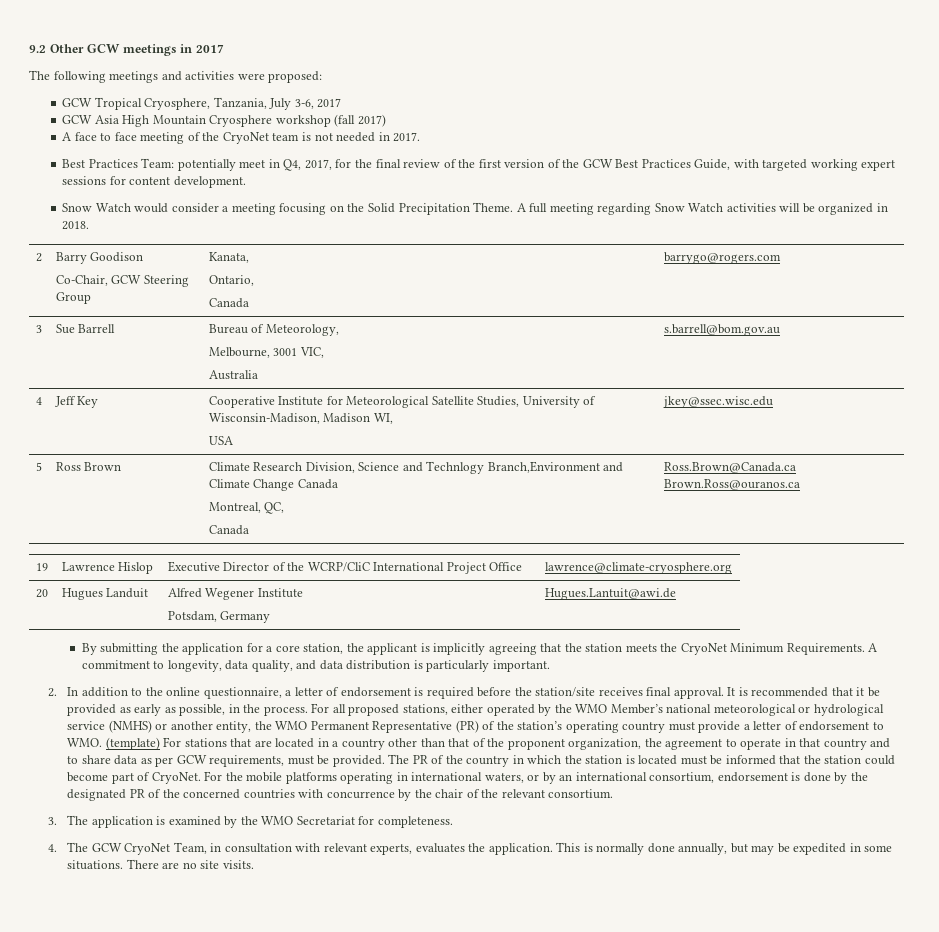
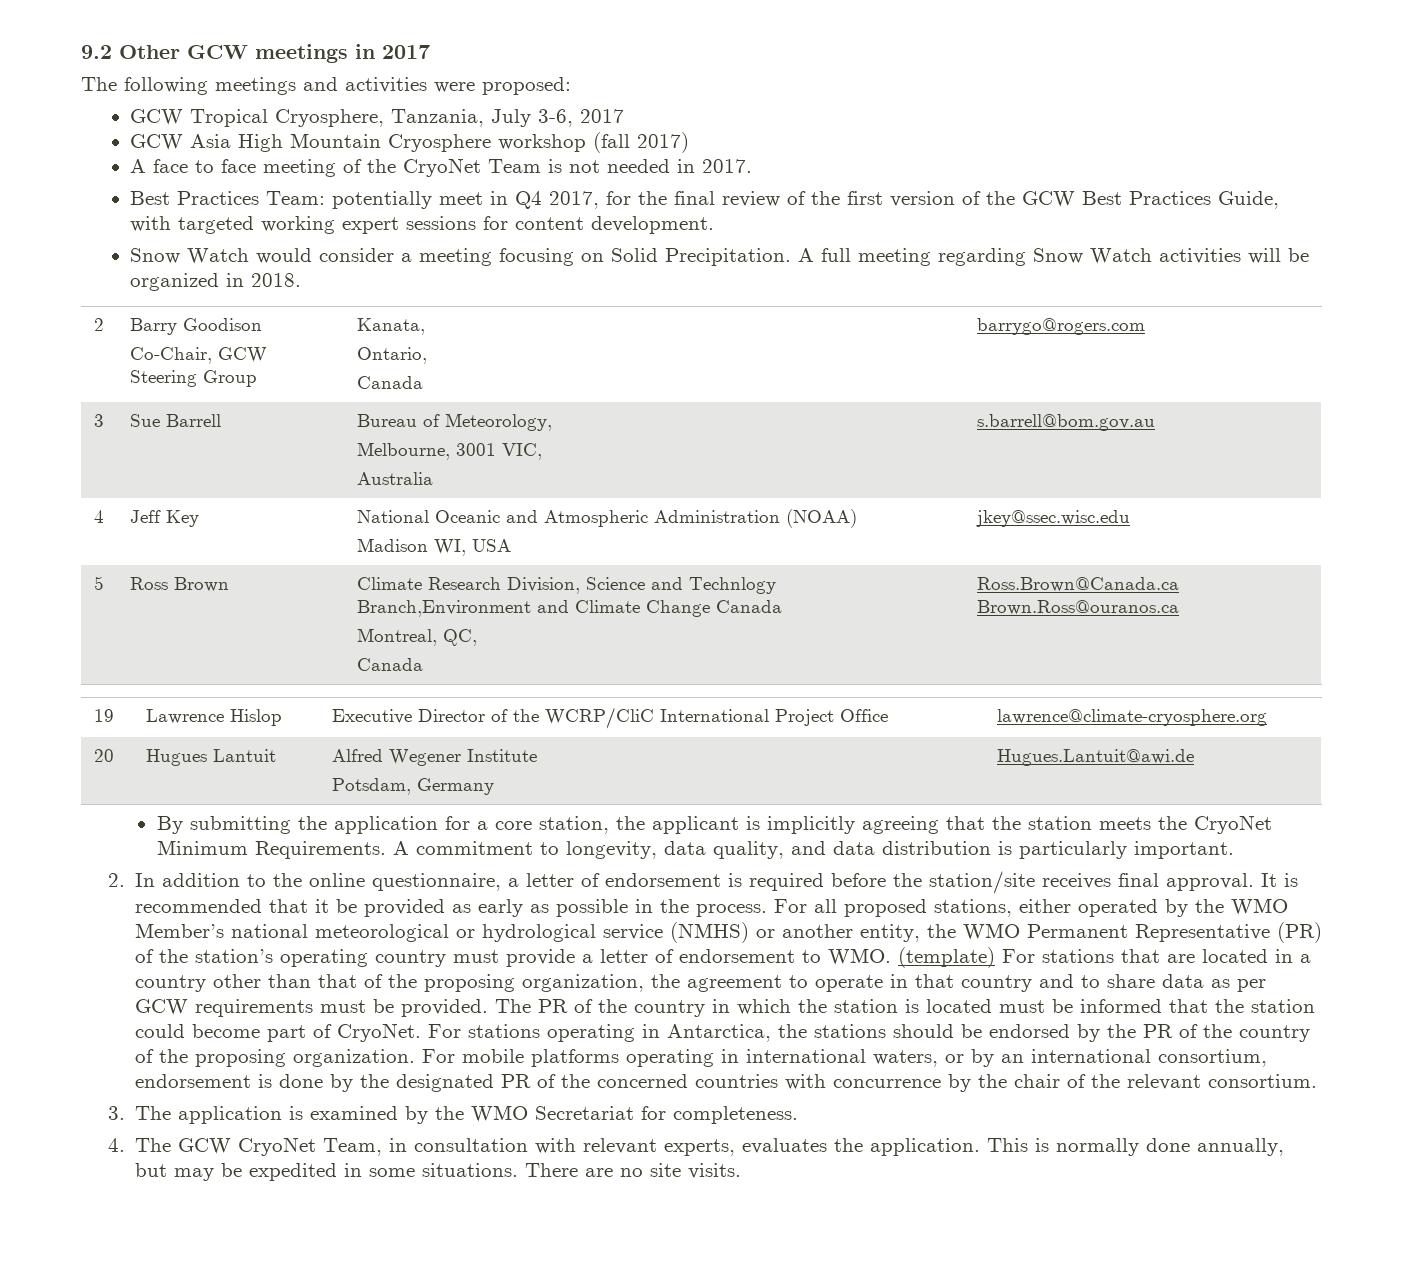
- A face to face meeting of the CryoNet team is not needed in 2017.
+ A face to face meeting of the CryoNet Team is not needed in 2017.
- Best Practices Team: potentially meet in Q4, 2017, for the final review of the first version of the GCW Best Practices Guide, with targeted working expert sessions for content development.
+ Best Practices Team: potentially meet in Q4 2017, for the final review of the first version of the GCW Best Practices Guide, with targeted working expert sessions for content development.
- Snow Watch would consider a meeting focusing on the Solid Precipitation Theme.
+ Snow Watch would consider a meeting focusing on Solid Precipitation.
- 4 | Jeff Key | Cooperative Institute for Meteorological Satellite Studies, University of Wisconsin-Madison, Madison WI,
- USA | jkey@ssec.wisc.edu
+ 4 | Jeff Key | National Oceanic and Atmospheric Administration (NOAA)
+ Madison WI, USA | jkey@ssec.wisc.edu
- 20 | Hugues Landuit | Alfred Wegener Institute
+ 20 | Hugues Lantuit | Alfred Wegener Institute
- It is recommended that it be provided as early as possible, in the process.
+ It is recommended that it be provided as early as possible in the process.
- For all proposed stations, either operated by the WMO Member’s national meteorological or hydrological service (NMHS) or another entity, the WMO Permanent Representative (PR) of the station’s operating country must provide a letter of endorsement to WMO. (template) For stations that are located in a country other than that of the proponent organization, the agreement to operate in that country and to share data as per GCW requirements, must be provided.
+ For all proposed stations, either operated by the WMO Member’s national meteorological or hydrological service (NMHS) or another entity, the WMO Permanent Representative (PR) of the station’s operating country must provide a letter of endorsement to WMO. (template) For stations that are located in a country other than that of the proposing organization, the agreement to operate in that country and to share data as per GCW requirements must be provided.
- For the mobile platforms operating in international waters, or by an international consortium, endorsement is done by the designated PR of the concerned countries with concurrence by the chair of the relevant consortium.
+ For stations operating in Antarctica, the stations should be endorsed by the PR of the country of the proposing organization. For mobile platforms operating in international waters, or by an international consortium, endorsement is done by the designated PR of the concerned countries with concurrence by the chair of the relevant consortium.

